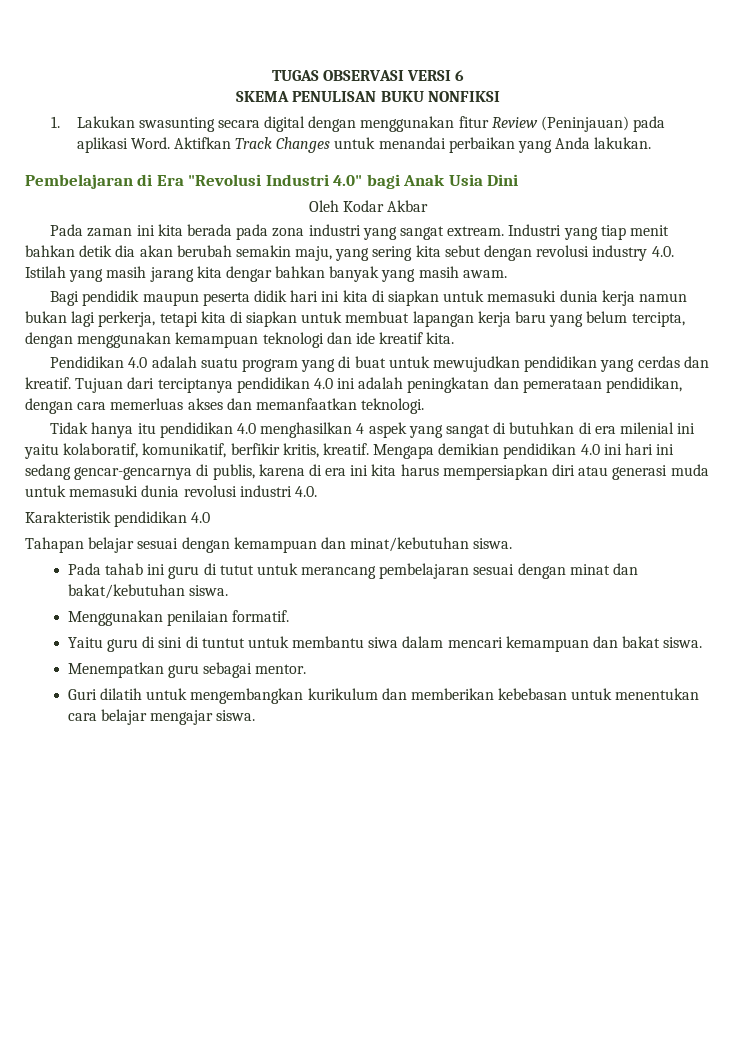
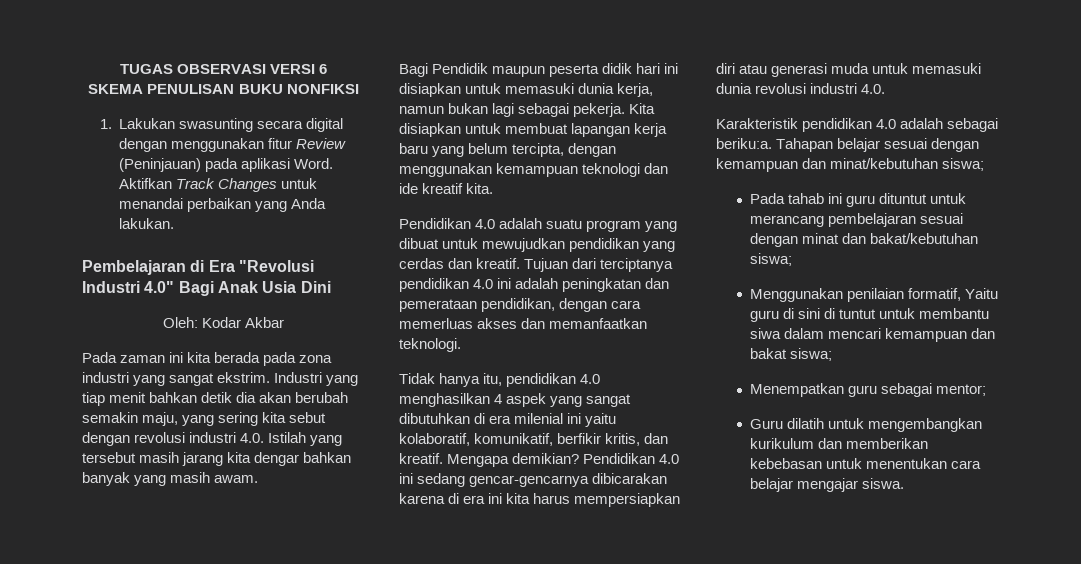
- Pembelajaran di Era "Revolusi Industri 4.0" bagi Anak Usia Dini
+ Pembelajaran di Era "Revolusi Industri 4.0" Bagi Anak Usia Dini
- Oleh Kodar Akbar
+ Oleh: Kodar Akbar
- Pada zaman ini kita berada pada zona industri yang sangat extream.
+ Pada zaman ini kita berada pada zona industri yang sangat ekstrim.
- Industri yang tiap menit bahkan detik dia akan berubah semakin maju, yang sering kita sebut dengan revolusi industry 4.0. Istilah yang masih jarang kita dengar bahkan banyak yang masih awam.
+ Industri yang tiap menit bahkan detik dia akan berubah semakin maju, yang sering kita sebut dengan revolusi industri 4.0. Istilah yang tersebut masih jarang kita dengar bahkan banyak yang masih awam.
- Bagi pendidik maupun peserta didik hari ini kita di siapkan untuk memasuki dunia kerja namun bukan lagi perkerja, tetapi kita di siapkan untuk membuat lapangan kerja baru yang belum tercipta, dengan menggunakan kemampuan teknologi dan ide kreatif kita.
+ Bagi Pendidik maupun peserta didik hari ini disiapkan untuk memasuki dunia kerja, namun bukan lagi sebagai pekerja. Kita disiapkan untuk membuat lapangan kerja baru yang belum tercipta, dengan menggunakan kemampuan teknologi dan ide kreatif kita.
- Pendidikan 4.0 adalah suatu program yang di buat untuk mewujudkan pendidikan yang cerdas dan kreatif.
+ Pendidikan 4.0 adalah suatu program yang dibuat untuk mewujudkan pendidikan yang cerdas dan kreatif.
- Tidak hanya itu pendidikan 4.0 menghasilkan 4 aspek yang sangat di butuhkan di era milenial ini yaitu kolaboratif, komunikatif, berfikir kritis, kreatif.
+ Tidak hanya itu, pendidikan 4.0 menghasilkan 4 aspek yang sangat dibutuhkan di era milenial ini yaitu kolaboratif, komunikatif, berfikir kritis, dan kreatif.
- Mengapa demikian pendidikan 4.0 ini hari ini sedang gencar-gencarnya di publis, karena di era ini kita harus mempersiapkan diri atau generasi muda untuk memasuki dunia revolusi industri 4.0.
+ Mengapa demikian? Pendidikan 4.0 ini sedang gencar-gencarnya dibicarakan karena di era ini kita harus mempersiapkan diri atau generasi muda untuk memasuki dunia revolusi industri 4.0.
- Karakteristik pendidikan 4.0
- Tahapan belajar sesuai dengan kemampuan dan minat/kebutuhan siswa.
+ Karakteristik pendidikan 4.0 adalah sebagai beriku:a. Tahapan belajar sesuai dengan kemampuan dan minat/kebutuhan siswa;
- Pada tahab ini guru di tutut untuk merancang pembelajaran sesuai dengan minat dan bakat/kebutuhan siswa.
+ Pada tahab ini guru dituntut untuk merancang pembelajaran sesuai dengan minat dan bakat/kebutuhan siswa;
- Menggunakan penilaian formatif.
- Yaitu guru di sini di tuntut untuk membantu siwa dalam mencari kemampuan dan bakat siswa.
+ Menggunakan penilaian formatif, Yaitu guru di sini di tuntut untuk membantu siwa dalam mencari kemampuan dan bakat siswa;
- Menempatkan guru sebagai mentor.
- Guri dilatih untuk mengembangkan kurikulum dan memberikan kebebasan untuk menentukan cara belajar mengajar siswa.
+ Menempatkan guru sebagai mentor;
+ Guru dilatih untuk mengembangkan kurikulum dan memberikan kebebasan untuk menentukan cara belajar mengajar siswa.

